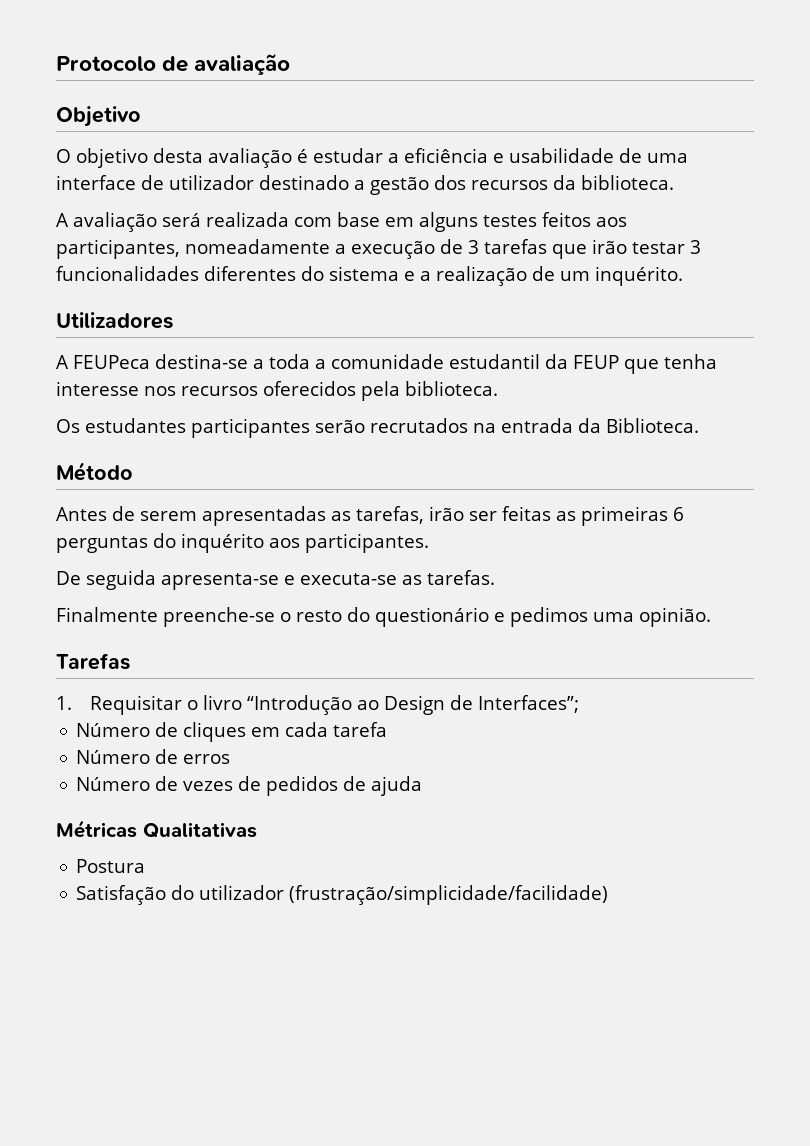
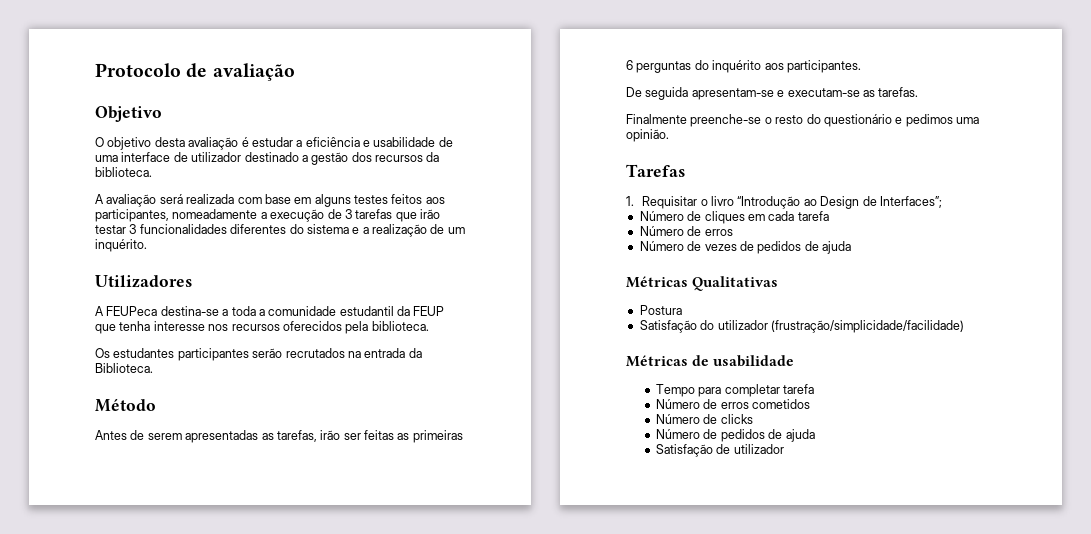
- De seguida apresenta-se e executa-se as tarefas.
+ De seguida apresentam-se e executam-se as tarefas.
+ Métricas de usabilidade
+ Tempo para completar tarefa
+ Número de erros cometidos
+ Número de clicks
+ Número de pedidos de ajuda
+ Satisfação de utilizador

